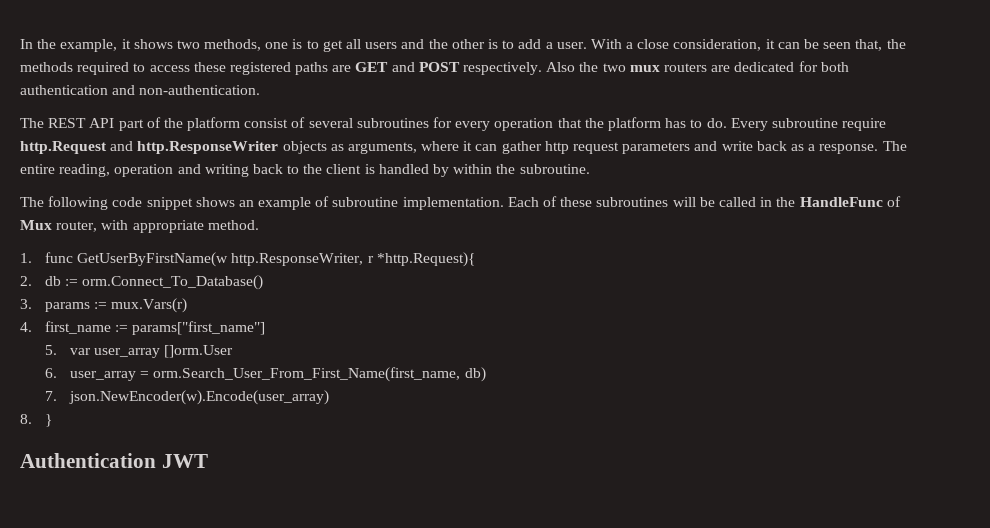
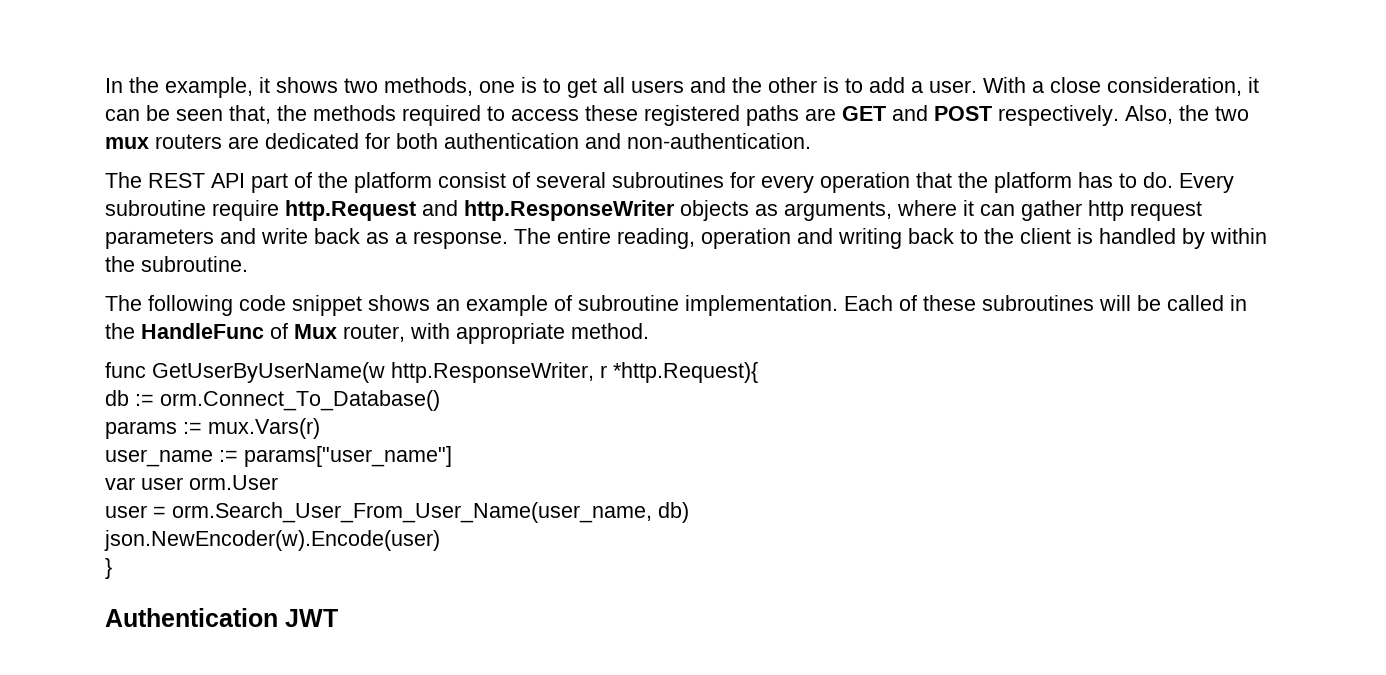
- Also the two mux routers are dedicated for both authentication and non-authentication.
+ Also, the two mux routers are dedicated for both authentication and non-authentication.
- 1. func GetUserByFirstName(w http.ResponseWriter, r *http.Request){
+ func GetUserByUserName(w http.ResponseWriter, r *http.Request){
- 2. db := orm.Connect_To_Database()
+ db := orm.Connect_To_Database()
- 3. params := mux.Vars(r)
+ params := mux.Vars(r)
- 4. first_name := params["first_name"]
- 5. var user_array []orm.User
- 6. user_array = orm.Search_User_From_First_Name(first_name, db)
- 7. json.NewEncoder(w).Encode(user_array)
- 8. }
+ user_name := params["user_name"]
+ var user orm.User
+ user = orm.Search_User_From_User_Name(user_name, db)
+ json.NewEncoder(w).Encode(user)
+ }

